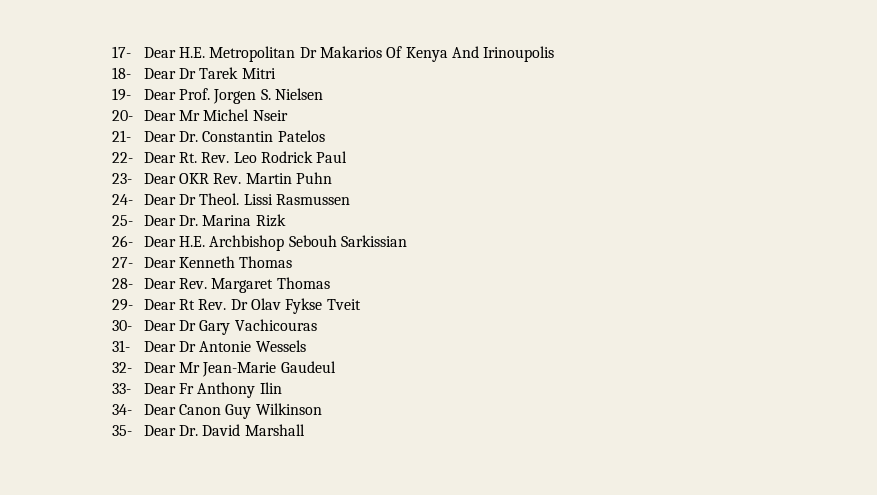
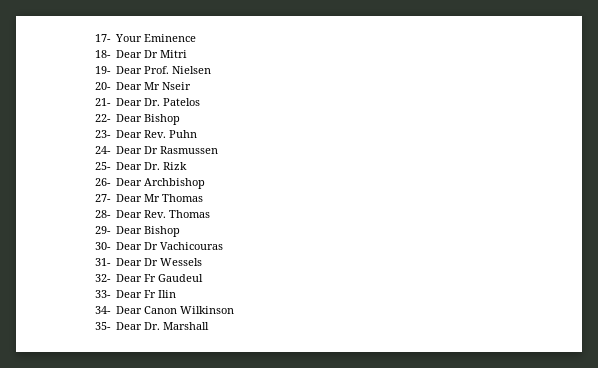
- 17- Dear H.E. Metropolitan Dr Makarios Of Kenya And Irinoupolis
+ 17- Your Eminence
- 18- Dear Dr Tarek Mitri
+ 18- Dear Dr Mitri
- 19- Dear Prof. Jorgen S. Nielsen
+ 19- Dear Prof. Nielsen
- 20- Dear Mr Michel Nseir
+ 20- Dear Mr Nseir
- 21- Dear Dr. Constantin Patelos
+ 21- Dear Dr. Patelos
- 22- Dear Rt. Rev. Leo Rodrick Paul
+ 22- Dear Bishop
- 23- Dear OKR Rev. Martin Puhn
+ 23- Dear Rev. Puhn
- 24- Dear Dr Theol. Lissi Rasmussen
+ 24- Dear Dr Rasmussen
- 25- Dear Dr. Marina Rizk
+ 25- Dear Dr. Rizk
- 26- Dear H.E. Archbishop Sebouh Sarkissian
+ 26- Dear Archbishop
- 27- Dear Kenneth Thomas
+ 27- Dear Mr Thomas
- 28- Dear Rev. Margaret Thomas
+ 28- Dear Rev. Thomas
- 29- Dear Rt Rev. Dr Olav Fykse Tveit
+ 29- Dear Bishop
- 30- Dear Dr Gary Vachicouras
+ 30- Dear Dr Vachicouras
- 31- Dear Dr Antonie Wessels
+ 31- Dear Dr Wessels
- 32- Dear Mr Jean-Marie Gaudeul
+ 32- Dear Fr Gaudeul
- 33- Dear Fr Anthony Ilin
+ 33- Dear Fr Ilin
- 34- Dear Canon Guy Wilkinson
+ 34- Dear Canon Wilkinson
- 35- Dear Dr. David Marshall
+ 35- Dear Dr. Marshall

